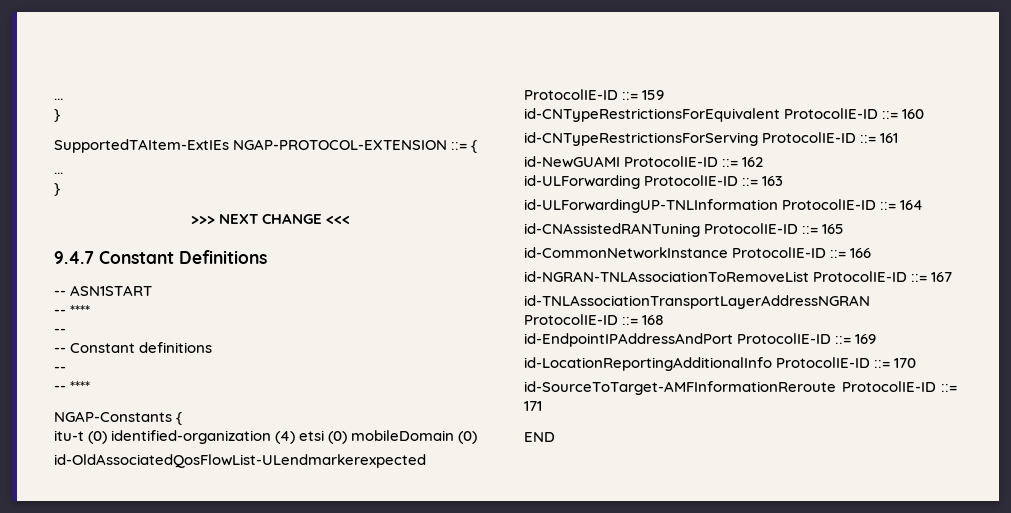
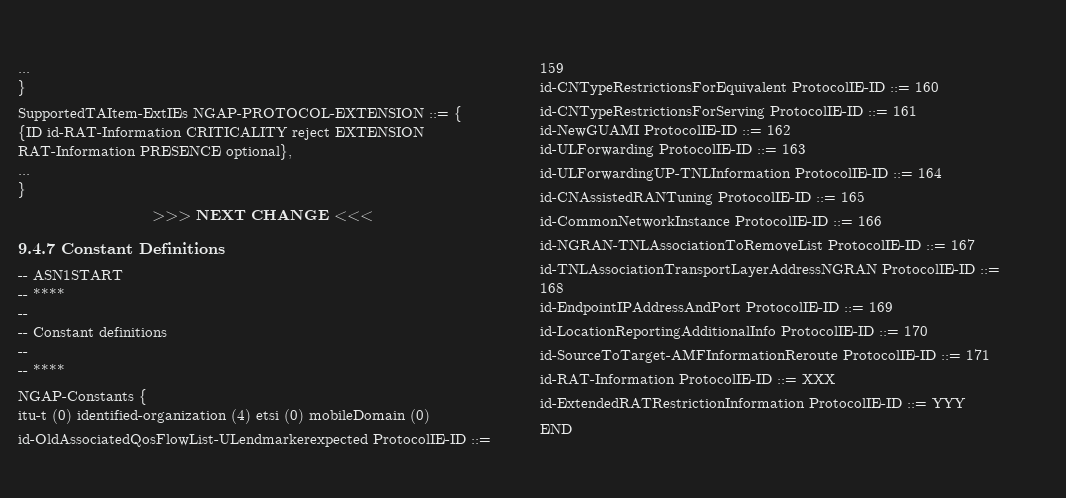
+ {ID id-RAT-Information CRITICALITY reject EXTENSION RAT-Information PRESENCE optional},
+ id-RAT-Information ProtocolIE-ID ::= XXX
+ id-ExtendedRATRestrictionInformation ProtocolIE-ID ::= YYY

